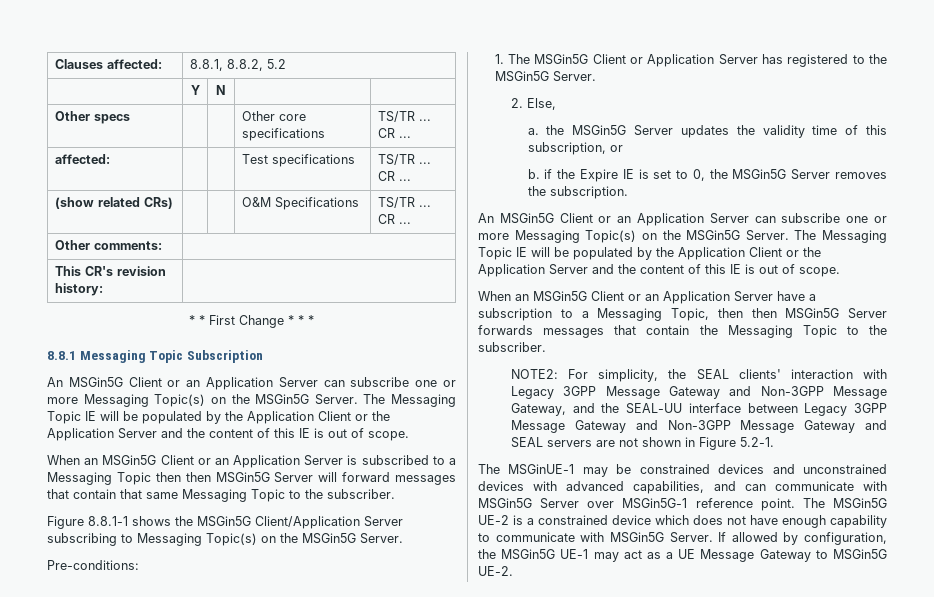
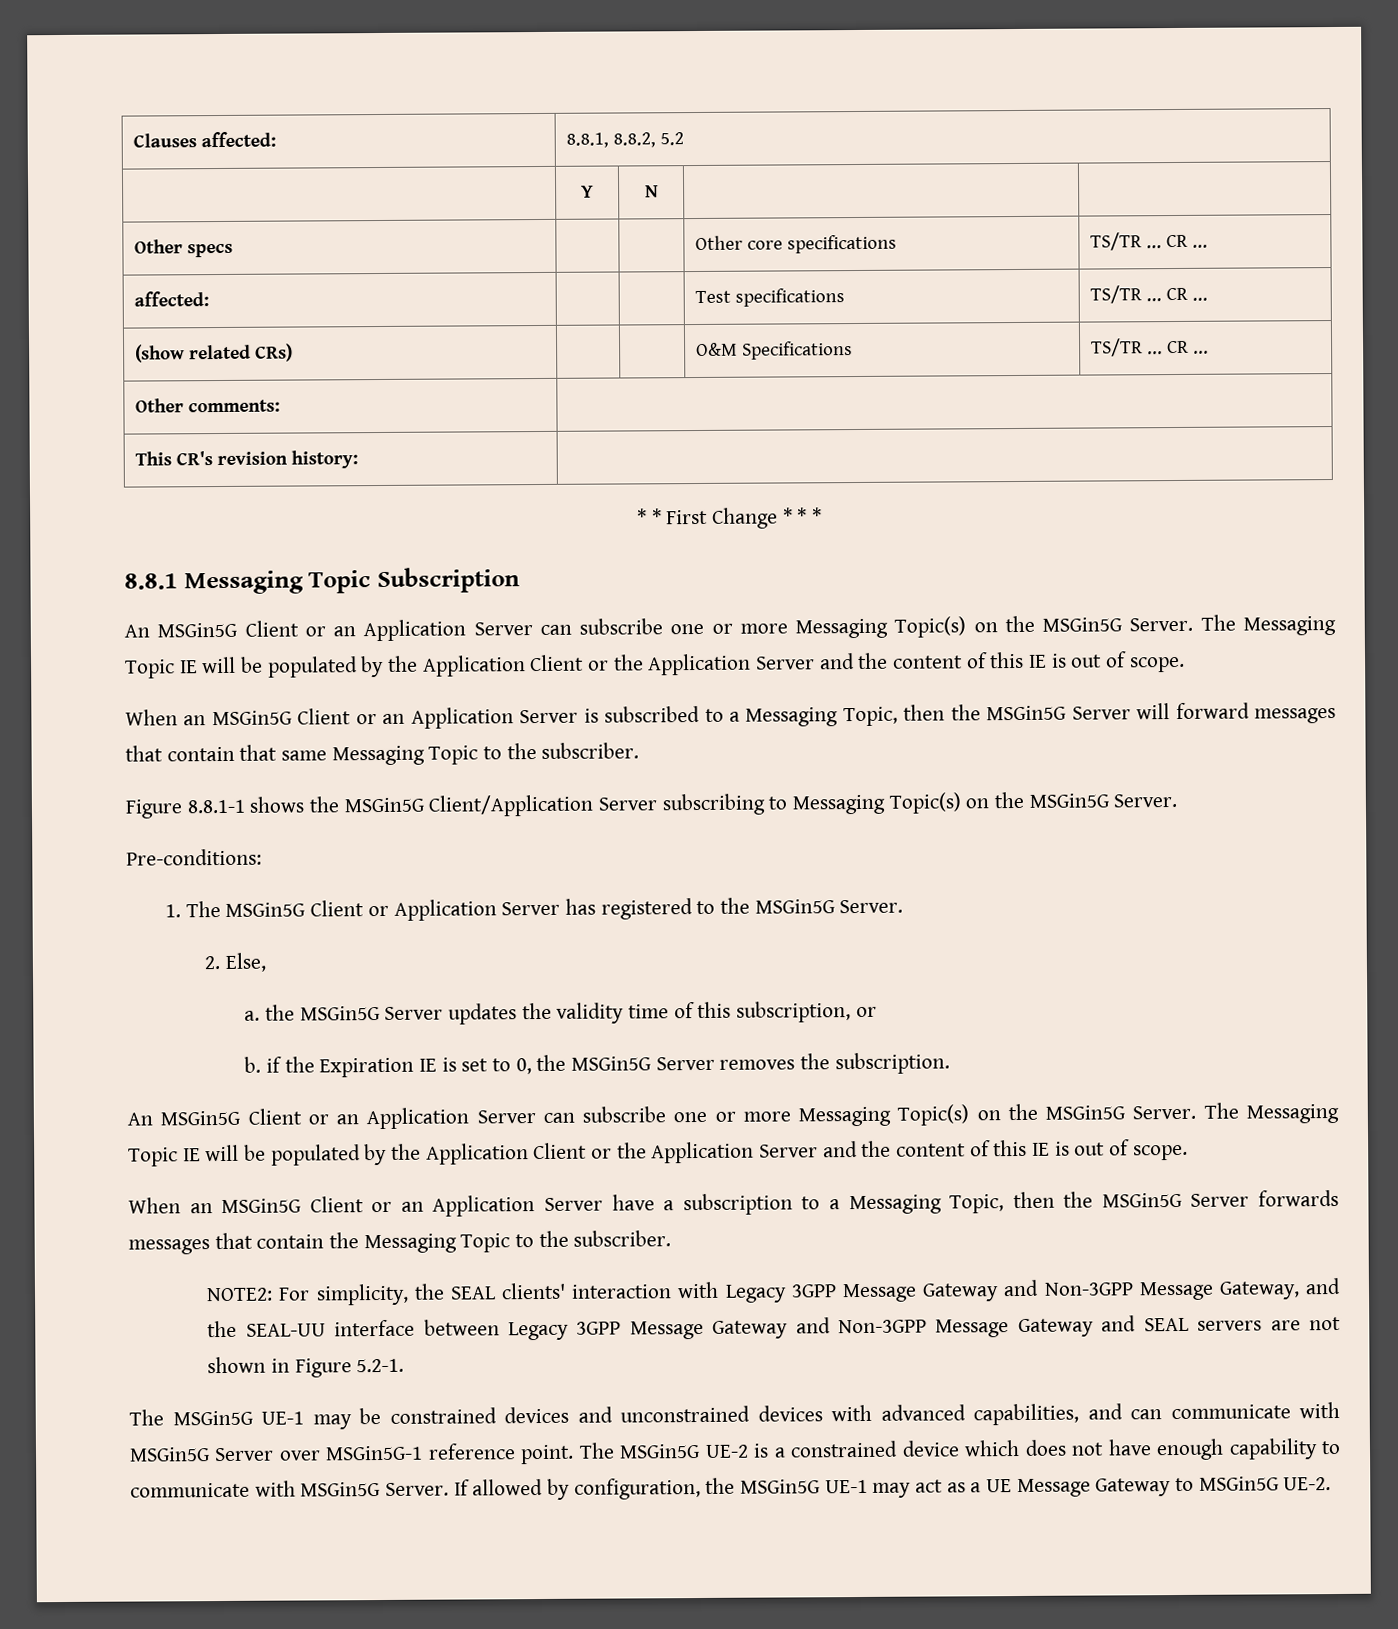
- When an MSGin5G Client or an Application Server is subscribed to a Messaging Topic then then MSGin5G Server will forward messages that contain that same Messaging Topic to the subscriber.
+ When an MSGin5G Client or an Application Server is subscribed to a Messaging Topic, then the MSGin5G Server will forward messages that contain that same Messaging Topic to the subscriber.
- b. if the Expire IE is set to 0, the MSGin5G Server removes the subscription.
+ b. if the Expiration IE is set to 0, the MSGin5G Server removes the subscription.
- When an MSGin5G Client or an Application Server have a subscription to a Messaging Topic, then then MSGin5G Server forwards messages that contain the Messaging Topic to the subscriber.
+ When an MSGin5G Client or an Application Server have a subscription to a Messaging Topic, then the MSGin5G Server forwards messages that contain the Messaging Topic to the subscriber.
- The MSGinUE-1 may be constrained devices and unconstrained devices with advanced capabilities, and can communicate with MSGin5G Server over MSGin5G-1 reference point.
+ The MSGin5G UE-1 may be constrained devices and unconstrained devices with advanced capabilities, and can communicate with MSGin5G Server over MSGin5G-1 reference point.

